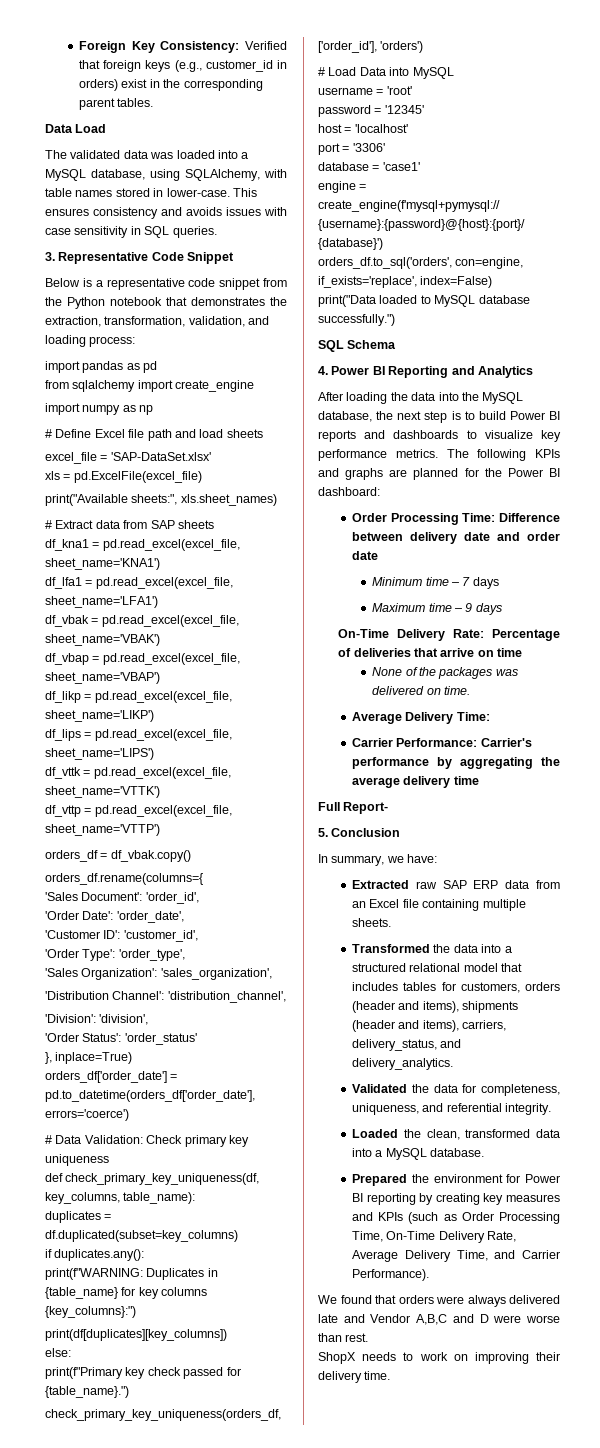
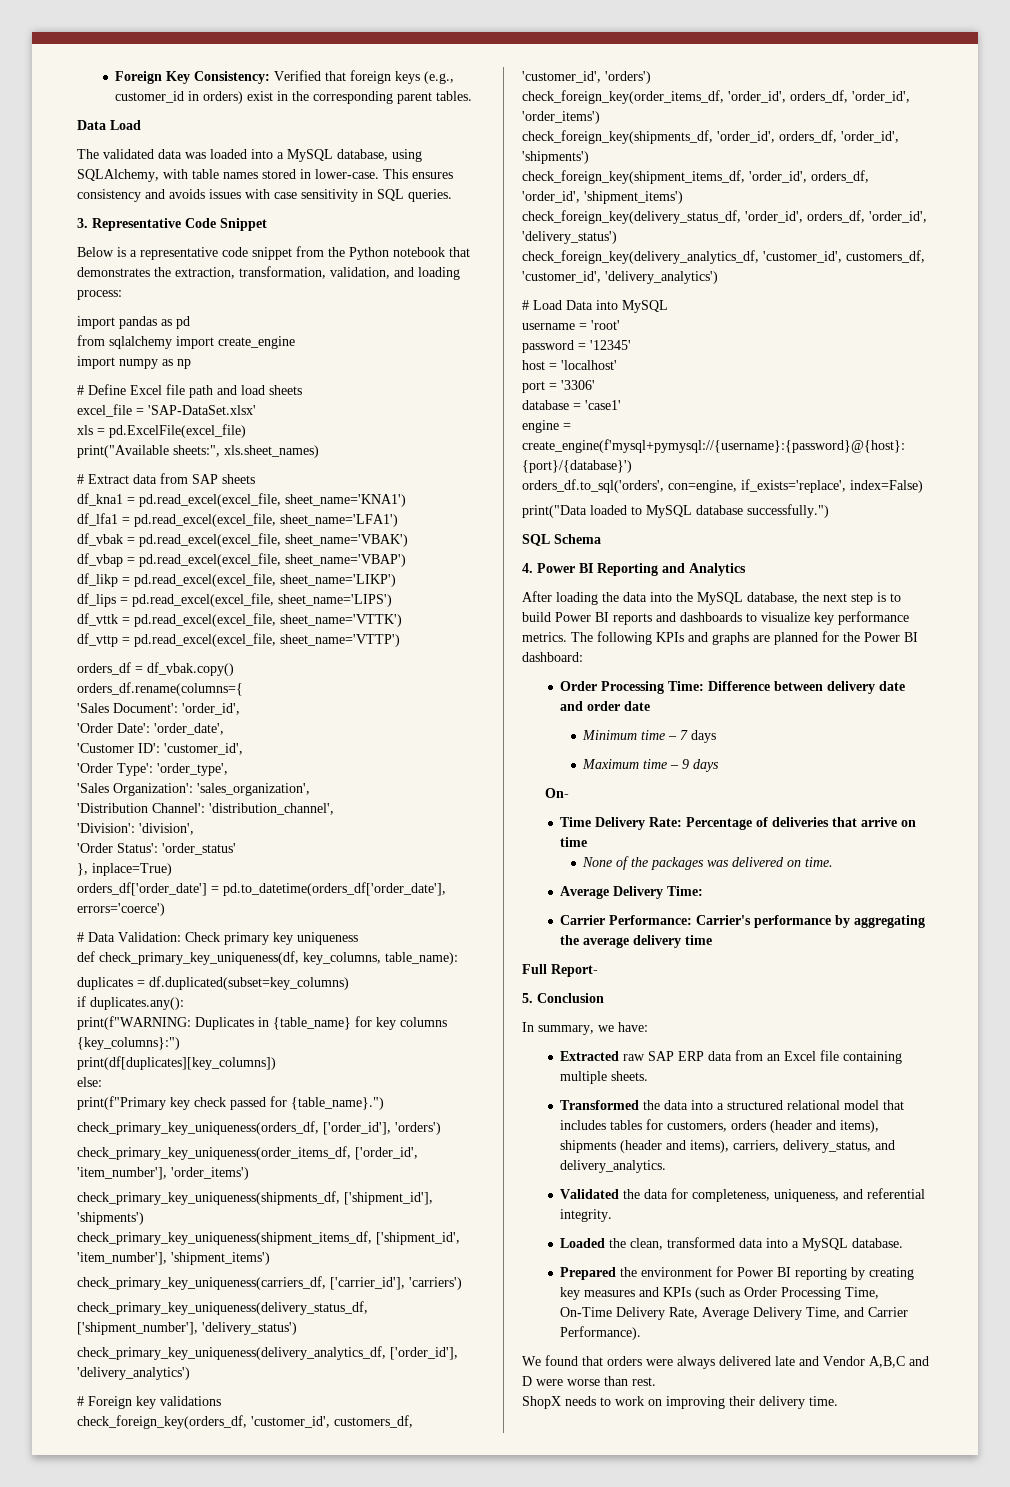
+ check_primary_key_uniqueness(order_items_df, ['order_id', 'item_number'], 'order_items')
+ check_primary_key_uniqueness(shipments_df, ['shipment_id'], 'shipments')
+ check_primary_key_uniqueness(shipment_items_df, ['shipment_id', 'item_number'], 'shipment_items')
+ check_primary_key_uniqueness(carriers_df, ['carrier_id'], 'carriers')
+ check_primary_key_uniqueness(delivery_status_df, ['shipment_number'], 'delivery_status')
+ check_primary_key_uniqueness(delivery_analytics_df, ['order_id'], 'delivery_analytics')
+ # Foreign key validations
+ check_foreign_key(orders_df, 'customer_id', customers_df, 'customer_id', 'orders')
+ check_foreign_key(order_items_df, 'order_id', orders_df, 'order_id', 'order_items')
+ check_foreign_key(shipments_df, 'order_id', orders_df, 'order_id', 'shipments')
+ check_foreign_key(shipment_items_df, 'order_id', orders_df, 'order_id', 'shipment_items')
+ check_foreign_key(delivery_status_df, 'order_id', orders_df, 'order_id', 'delivery_status')
+ check_foreign_key(delivery_analytics_df, 'customer_id', customers_df, 'customer_id', 'delivery_analytics')
- On-Time Delivery Rate: Percentage of deliveries that arrive on time
+ On-
+ Time Delivery Rate: Percentage of deliveries that arrive on time

